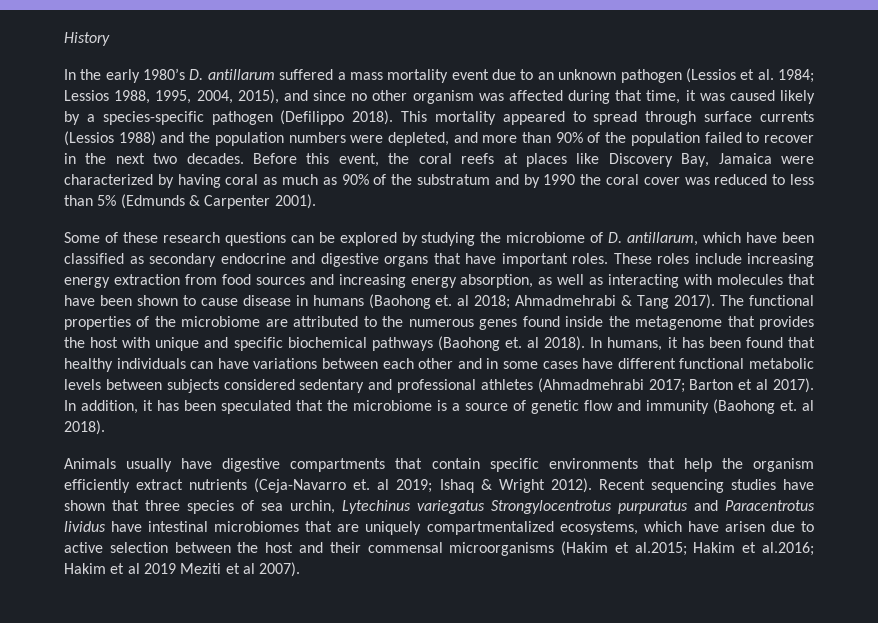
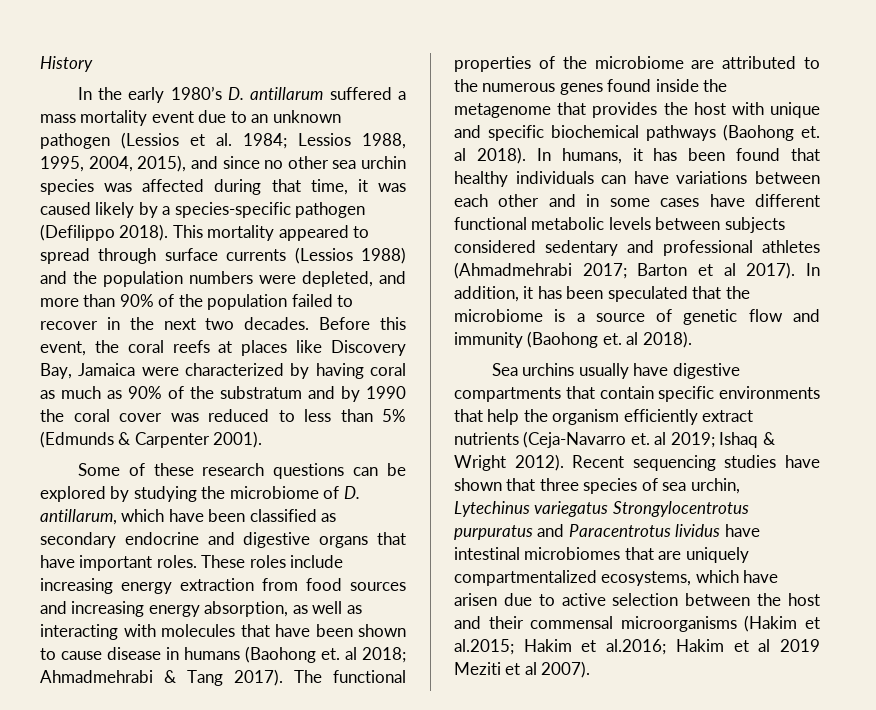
- In the early 1980’s D. antillarum suffered a mass mortality event due to an unknown pathogen (Lessios et al. 1984; Lessios 1988, 1995, 2004, 2015), and since no other organism was affected during that time, it was caused likely by a species-specific pathogen (Defilippo 2018).
+ In the early 1980’s D. antillarum suffered a mass mortality event due to an unknown pathogen (Lessios et al. 1984; Lessios 1988, 1995, 2004, 2015), and since no other sea urchin species was affected during that time, it was caused likely by a species-specific pathogen (Defilippo 2018).
- Animals usually have digestive compartments that contain specific environments that help the organism efficiently extract nutrients (Ceja-Navarro et. al 2019; Ishaq & Wright 2012).
+ Sea urchins usually have digestive compartments that contain specific environments that help the organism efficiently extract nutrients (Ceja-Navarro et. al 2019; Ishaq & Wright 2012).

